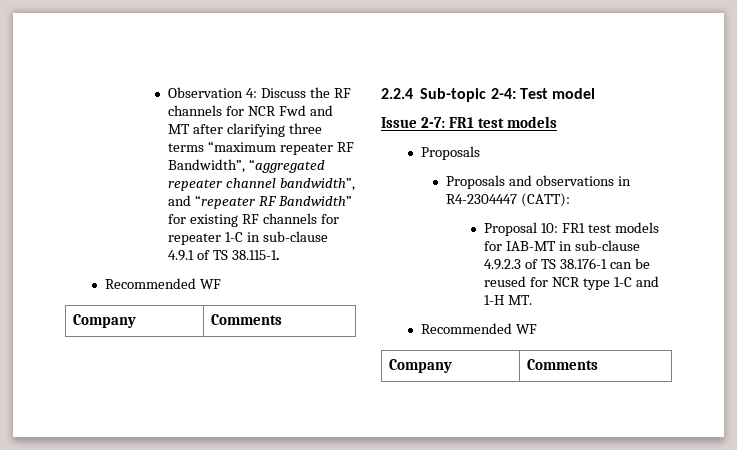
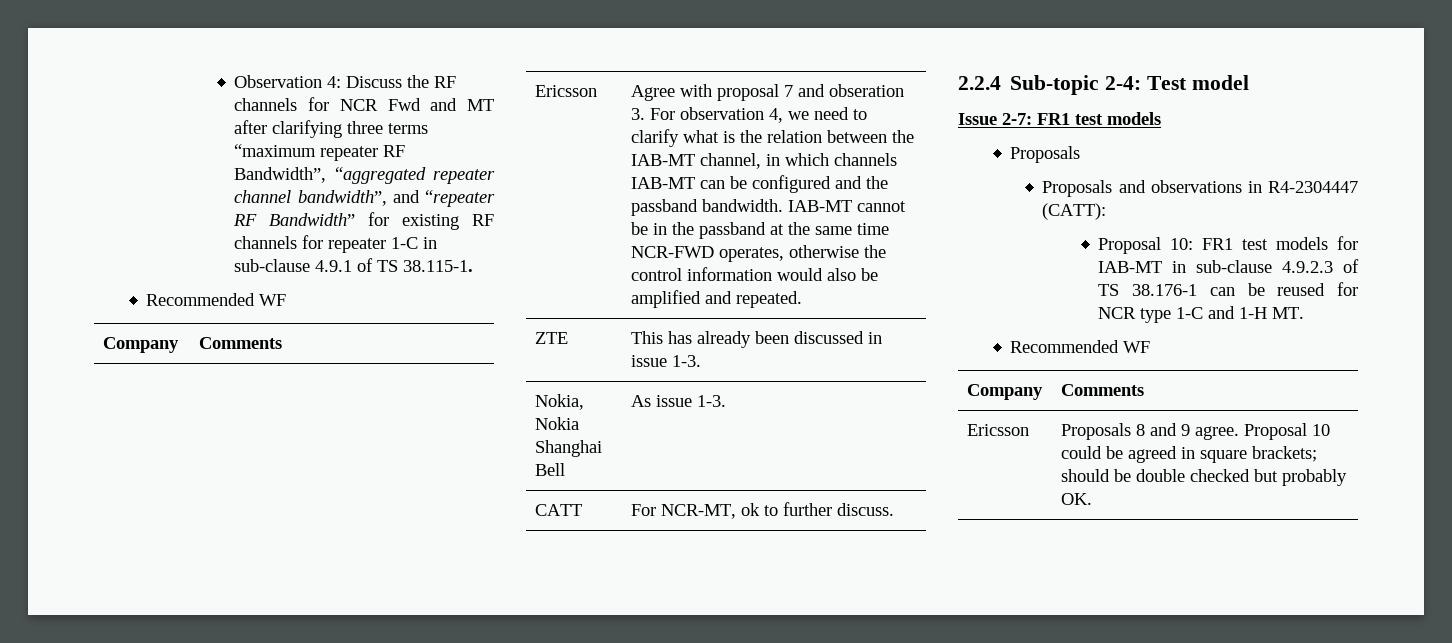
+ Ericsson | Agree with proposal 7 and obseration 3. For observation 4, we need to clarify what is the relation between the IAB-MT channel, in which channels IAB-MT can be configured and the passband bandwidth. IAB-MT cannot be in the passband at the same time NCR-FWD operates, otherwise the control information would also be amplified and repeated.
+ ZTE | This has already been discussed in issue 1-3.
+ Nokia, Nokia Shanghai Bell | As issue 1-3.
+ CATT | For NCR-MT, ok to further discuss.
+ Ericsson | Proposals 8 and 9 agree. Proposal 10 could be agreed in square brackets; should be double checked but probably OK.

